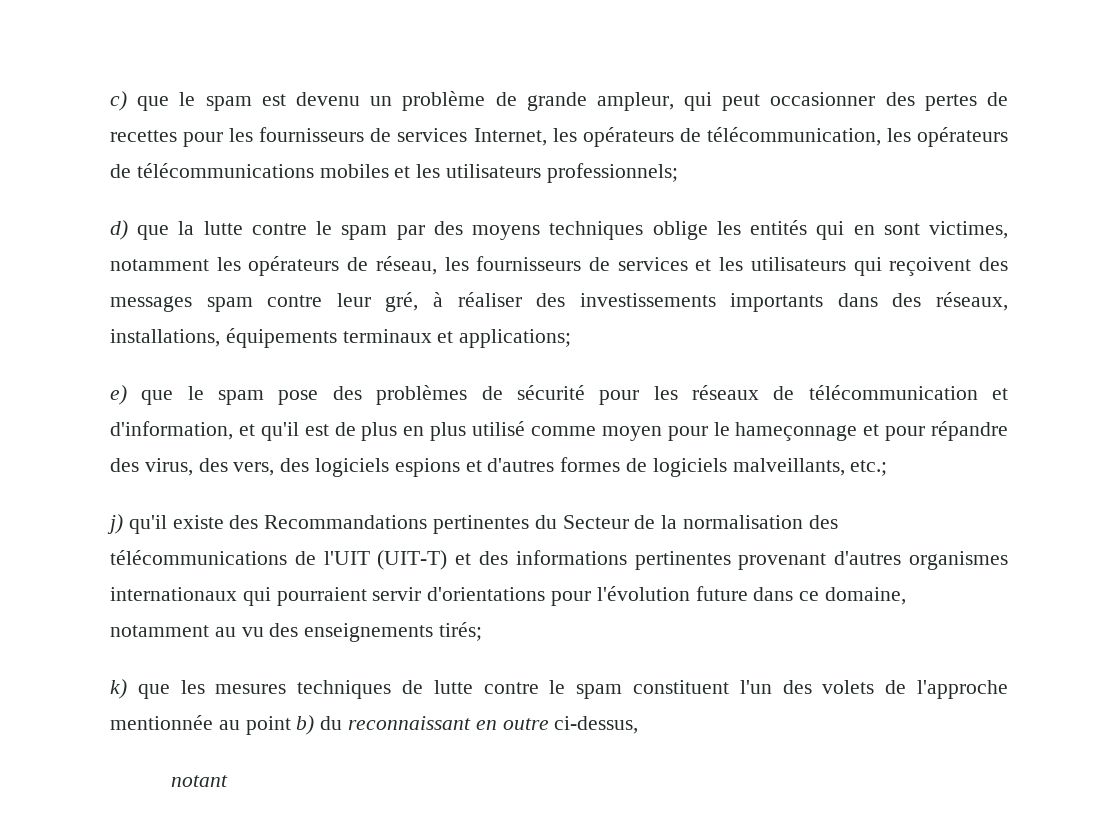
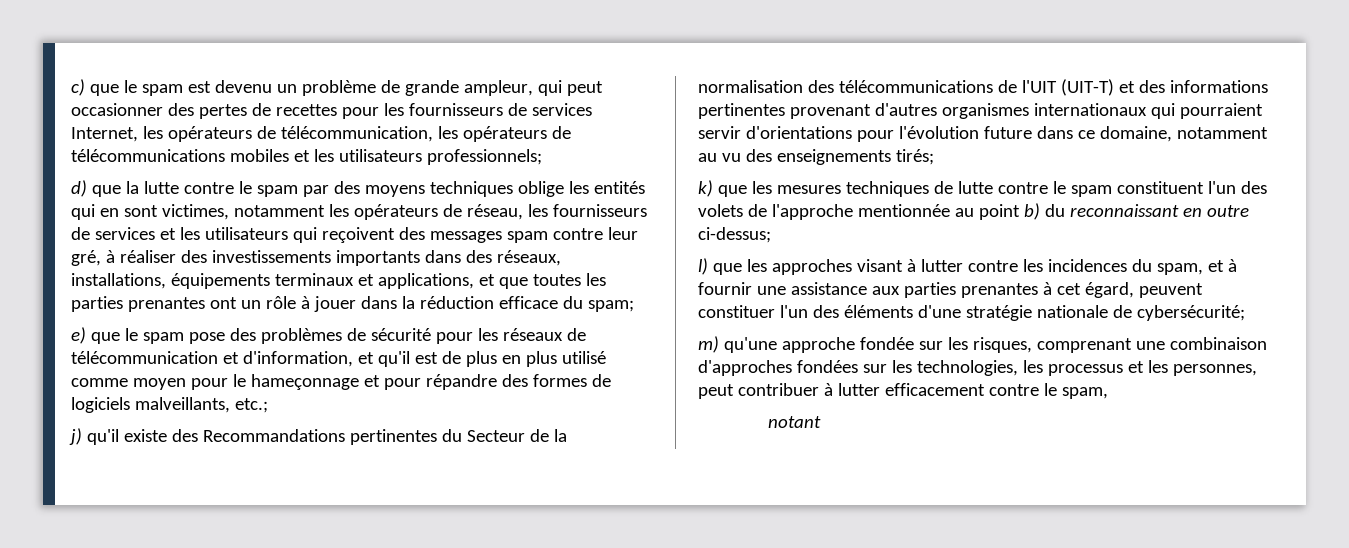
- d) que la lutte contre le spam par des moyens techniques oblige les entités qui en sont victimes, notamment les opérateurs de réseau, les fournisseurs de services et les utilisateurs qui reçoivent des messages spam contre leur gré, à réaliser des investissements importants dans des réseaux, installations, équipements terminaux et applications;
+ d) que la lutte contre le spam par des moyens techniques oblige les entités qui en sont victimes, notamment les opérateurs de réseau, les fournisseurs de services et les utilisateurs qui reçoivent des messages spam contre leur gré, à réaliser des investissements importants dans des réseaux, installations, équipements terminaux et applications, et que toutes les parties prenantes ont un rôle à jouer dans la réduction efficace du spam;
- e) que le spam pose des problèmes de sécurité pour les réseaux de télécommunication et d'information, et qu'il est de plus en plus utilisé comme moyen pour le hameçonnage et pour répandre des virus, des vers, des logiciels espions et d'autres formes de logiciels malveillants, etc.;
+ e) que le spam pose des problèmes de sécurité pour les réseaux de télécommunication et d'information, et qu'il est de plus en plus utilisé comme moyen pour le hameçonnage et pour répandre des formes de logiciels malveillants, etc.;
- k) que les mesures techniques de lutte contre le spam constituent l'un des volets de l'approche mentionnée au point b) du reconnaissant en outre ci-dessus,
+ k) que les mesures techniques de lutte contre le spam constituent l'un des volets de l'approche mentionnée au point b) du reconnaissant en outre ci-dessus;
+ l) que les approches visant à lutter contre les incidences du spam, et à fournir une assistance aux parties prenantes à cet égard, peuvent constituer l'un des éléments d'une stratégie nationale de cybersécurité;
+ m) qu'une approche fondée sur les risques, comprenant une combinaison d'approches fondées sur les technologies, les processus et les personnes, peut contribuer à lutter efficacement contre le spam,

